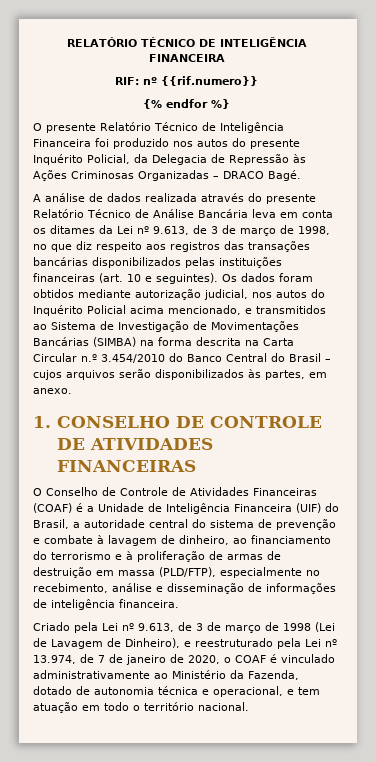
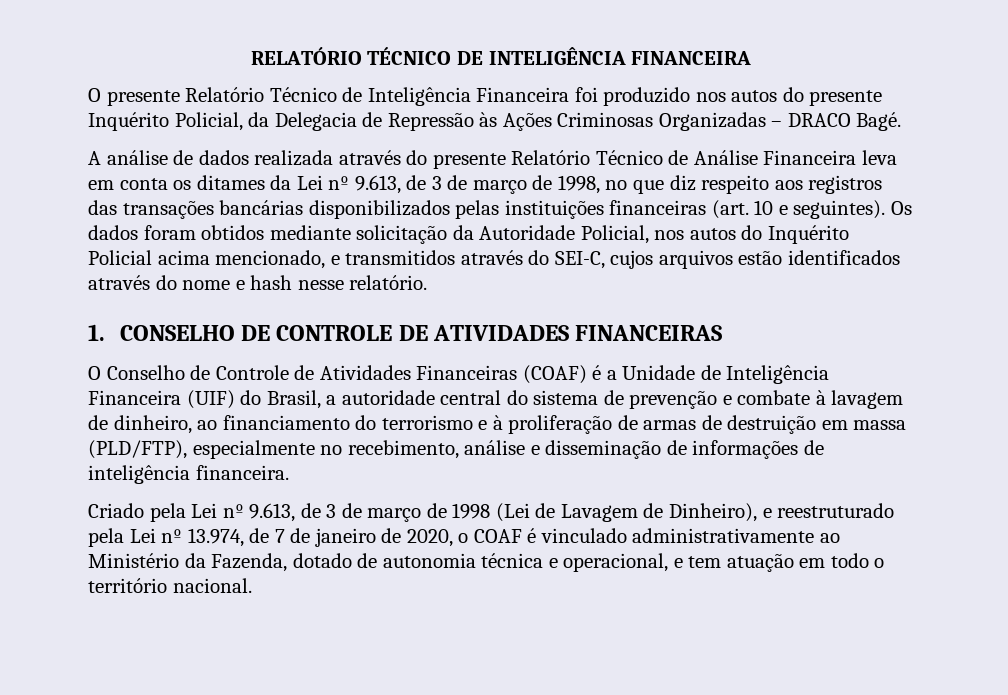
- RIF: nº {{rif.numero}}
- {% endfor %}
- A análise de dados realizada através do presente Relatório Técnico de Análise Bancária leva em conta os ditames da Lei nº 9.613, de 3 de março de 1998, no que diz respeito aos registros das transações bancárias disponibilizados pelas instituições financeiras (art. 10 e seguintes).
+ A análise de dados realizada através do presente Relatório Técnico de Análise Financeira leva em conta os ditames da Lei nº 9.613, de 3 de março de 1998, no que diz respeito aos registros das transações bancárias disponibilizados pelas instituições financeiras (art. 10 e seguintes).
- Os dados foram obtidos mediante autorização judicial, nos autos do Inquérito Policial acima mencionado, e transmitidos ao Sistema de Investigação de Movimentações Bancárias (SIMBA) na forma descrita na Carta Circular n.º 3.454/2010 do Banco Central do Brasil – cujos arquivos serão disponibilizados às partes, em anexo.
+ Os dados foram obtidos mediante solicitação da Autoridade Policial, nos autos do Inquérito Policial acima mencionado, e transmitidos através do SEI-C, cujos arquivos estão identificados através do nome e hash nesse relatório.

